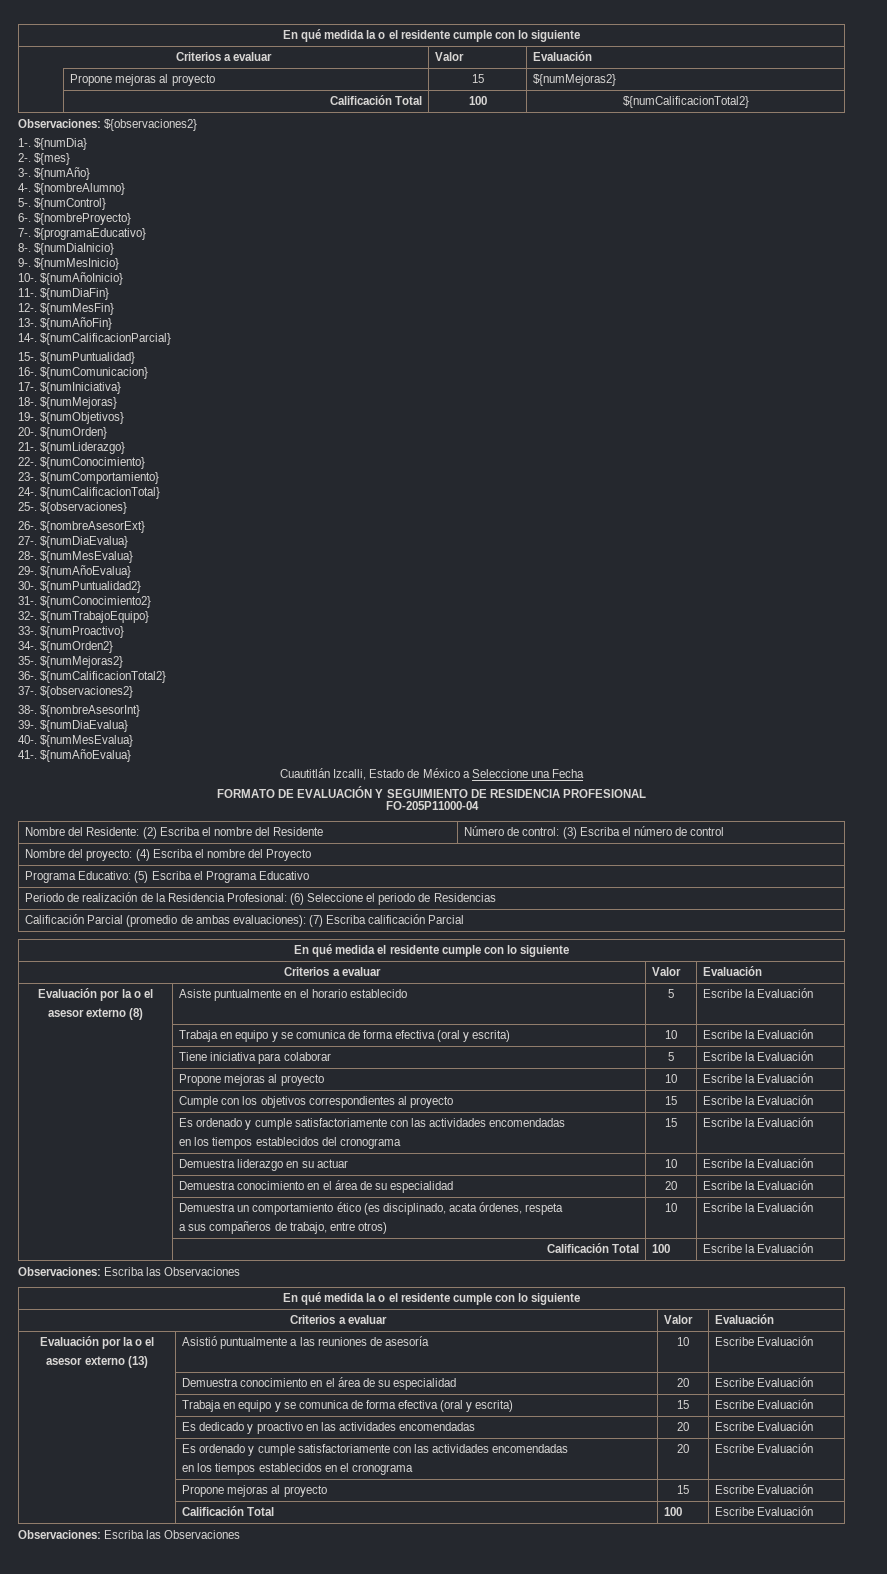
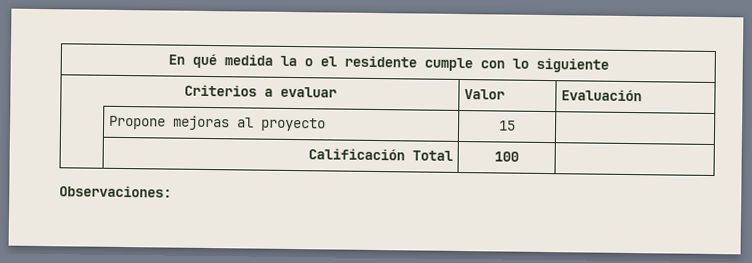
- | Propone mejoras al proyecto | 15 | ${numMejoras2}
- | Calificación Total | 100 | ${numCalificacionTotal2}
- Observaciones: ${observaciones2}
- 1-. ${numDia}
- 2-. ${mes}
- 3-. ${numAño}
- 4-. ${nombreAlumno}
- 5-. ${numControl}
- 6-. ${nombreProyecto}
- 7-. ${programaEducativo}
- 8-. ${numDiaInicio}
- 9-. ${numMesInicio}
- 10-. ${numAñoInicio}
- 11-. ${numDiaFin}
- 12-. ${numMesFin}
- 13-. ${numAñoFin}
- 14-. ${numCalificacionParcial}
- 15-. ${numPuntualidad}
- 16-. ${numComunicacion}
- 17-. ${numIniciativa}
- 18-. ${numMejoras}
- 19-. ${numObjetivos}
- 20-. ${numOrden}
- 21-. ${numLiderazgo}
- 22-. ${numConocimiento}
- 23-. ${numComportamiento}
- 24-. ${numCalificacionTotal}
- 25-. ${observaciones}
- 26-. ${nombreAsesorExt}
- 27-. ${numDiaEvalua}
- 28-. ${numMesEvalua}
- 29-. ${numAñoEvalua}
- 30-. ${numPuntualidad2}
- 31-. ${numConocimiento2}
- 32-. ${numTrabajoEquipo}
- 33-. ${numProactivo}
- 34-. ${numOrden2}
- 35-. ${numMejoras2}
- 36-. ${numCalificacionTotal2}
- 37-. ${observaciones2}
- 38-. ${nombreAsesorInt}
- 39-. ${numDiaEvalua}
- 40-. ${numMesEvalua}
- 41-. ${numAñoEvalua}
- Cuautitlán Izcalli, Estado de México a Seleccione una Fecha
- FORMATO DE EVALUACIÓN Y SEGUIMIENTO DE RESIDENCIA PROFESIONAL
- FO-205P11000-04
- Nombre del Residente: (2) Escriba el nombre del Residente | Número de control: (3) Escriba el número de control
- Nombre del proyecto: (4) Escriba el nombre del Proyecto
- Programa Educativo: (5) Escriba el Programa Educativo
- Periodo de realización de la Residencia Profesional: (6) Seleccione el periodo de Residencias
- Calificación Parcial (promedio de ambas evaluaciones): (7) Escriba calificación Parcial
- En qué medida el residente cumple con lo siguiente
- Criterios a evaluar | Valor | Evaluación
- Evaluación por la o el
- asesor externo (8) | Asiste puntualmente en el horario establecido | 5 | Escribe la Evaluación
- | Trabaja en equipo y se comunica de forma efectiva (oral y escrita) | 10 | Escribe la Evaluación
- | Tiene iniciativa para colaborar | 5 | Escribe la Evaluación
- | Propone mejoras al proyecto | 10 | Escribe la Evaluación
- | Cumple con los objetivos correspondientes al proyecto | 15 | Escribe la Evaluación
- | Es ordenado y cumple satisfactoriamente con las actividades encomendadas
- en los tiempos establecidos del cronograma | 15 | Escribe la Evaluación
- | Demuestra liderazgo en su actuar | 10 | Escribe la Evaluación
- | Demuestra conocimiento en el área de su especialidad | 20 | Escribe la Evaluación
- | Demuestra un comportamiento ético (es disciplinado, acata órdenes, respeta
- a sus compañeros de trabajo, entre otros) | 10 | Escribe la Evaluación
- | Calificación Total | 100 | Escribe la Evaluación
- Observaciones: Escriba las Observaciones
- En qué medida la o el residente cumple con lo siguiente
- Criterios a evaluar | Valor | Evaluación
- Evaluación por la o el
- asesor externo (13) | Asistió puntualmente a las reuniones de asesoría | 10 | Escribe Evaluación
- | Demuestra conocimiento en el área de su especialidad | 20 | Escribe Evaluación
- | Trabaja en equipo y se comunica de forma efectiva (oral y escrita) | 15 | Escribe Evaluación
- | Es dedicado y proactivo en las actividades encomendadas | 20 | Escribe Evaluación
- | Es ordenado y cumple satisfactoriamente con las actividades encomendadas
- en los tiempos establecidos en el cronograma | 20 | Escribe Evaluación
- | Propone mejoras al proyecto | 15 | Escribe Evaluación
- | Calificación Total | 100 | Escribe Evaluación
- Observaciones: Escriba las Observaciones
+ | Propone mejoras al proyecto | 15 |
+ | Calificación Total | 100 |
+ Observaciones:

